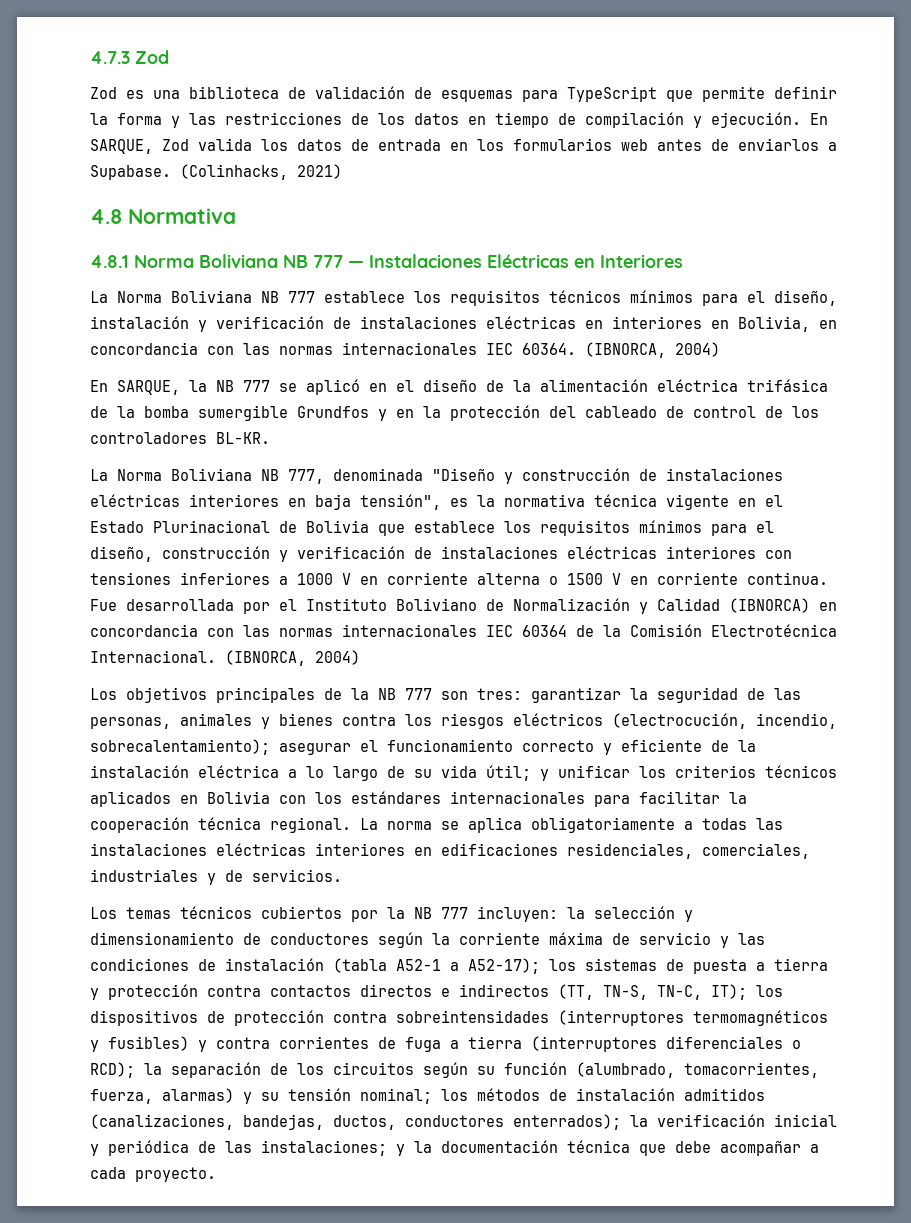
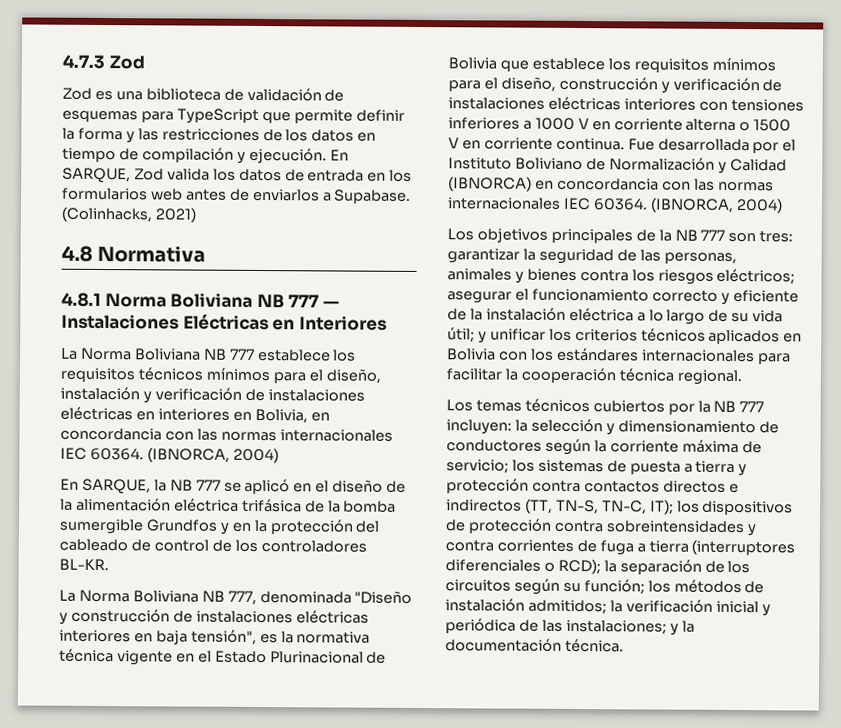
- Fue desarrollada por el Instituto Boliviano de Normalización y Calidad (IBNORCA) en concordancia con las normas internacionales IEC 60364 de la Comisión Electrotécnica Internacional.
+ Fue desarrollada por el Instituto Boliviano de Normalización y Calidad (IBNORCA) en concordancia con las normas internacionales IEC 60364.
- Los objetivos principales de la NB 777 son tres: garantizar la seguridad de las personas, animales y bienes contra los riesgos eléctricos (electrocución, incendio, sobrecalentamiento); asegurar el funcionamiento correcto y eficiente de la instalación eléctrica a lo largo de su vida útil; y unificar los criterios técnicos aplicados en Bolivia con los estándares internacionales para facilitar la cooperación técnica regional. La norma se aplica obligatoriamente a todas las instalaciones eléctricas interiores en edificaciones residenciales, comerciales, industriales y de servicios.
+ Los objetivos principales de la NB 777 son tres: garantizar la seguridad de las personas, animales y bienes contra los riesgos eléctricos; asegurar el funcionamiento correcto y eficiente de la instalación eléctrica a lo largo de su vida útil; y unificar los criterios técnicos aplicados en Bolivia con los estándares internacionales para facilitar la cooperación técnica regional.
- la selección y dimensionamiento de conductores según la corriente máxima de servicio y las condiciones de instalación (tabla A52-1 a A52-17);
+ la selección y dimensionamiento de conductores según la corriente máxima de servicio;
- los dispositivos de protección contra sobreintensidades (interruptores termomagnéticos y fusibles) y contra corrientes de fuga a tierra (interruptores diferenciales o RCD);
+ los dispositivos de protección contra sobreintensidades y contra corrientes de fuga a tierra (interruptores diferenciales o RCD);
- la separación de los circuitos según su función (alumbrado, tomacorrientes, fuerza, alarmas) y su tensión nominal; los métodos de instalación admitidos (canalizaciones, bandejas, ductos, conductores enterrados);
+ la separación de los circuitos según su función; los métodos de instalación admitidos;
- y la documentación técnica que debe acompañar a cada proyecto.
+ y la documentación técnica.

